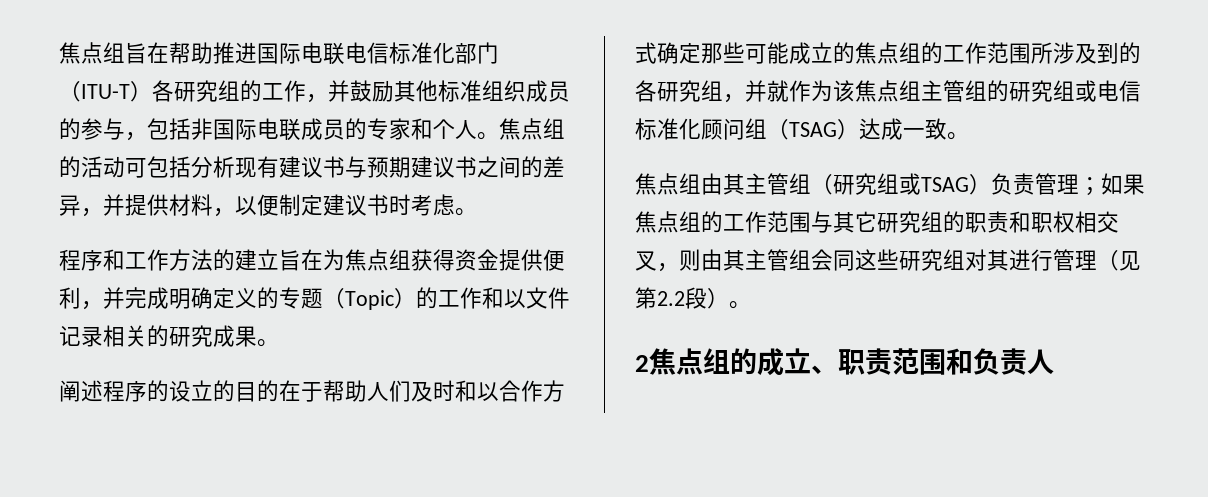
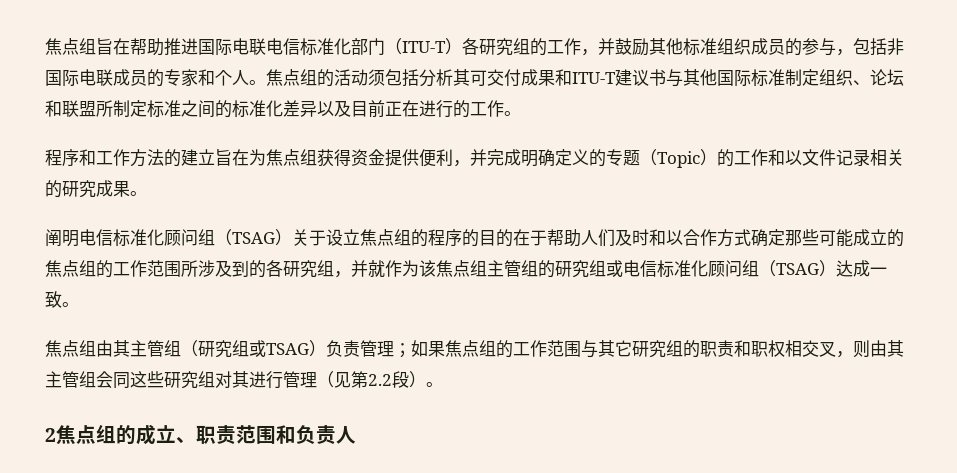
- 焦点组的活动可包括分析现有建议书与预期建议书之间的差异，并提供材料，以便制定建议书时考虑。
+ 焦点组的活动须包括分析其可交付成果和ITU-T建议书与其他国际标准制定组织、论坛和联盟所制定标准之间的标准化差异以及目前正在进行的工作。
- 阐述程序的设立的目的在于帮助人们及时和以合作方式确定那些可能成立的焦点组的工作范围所涉及到的各研究组，并就作为该焦点组主管组的研究组或电信标准化顾问组（TSAG）达成一致。
+ 阐明电信标准化顾问组（TSAG）关于设立焦点组的程序的目的在于帮助人们及时和以合作方式确定那些可能成立的焦点组的工作范围所涉及到的各研究组，并就作为该焦点组主管组的研究组或电信标准化顾问组（TSAG）达成一致。

